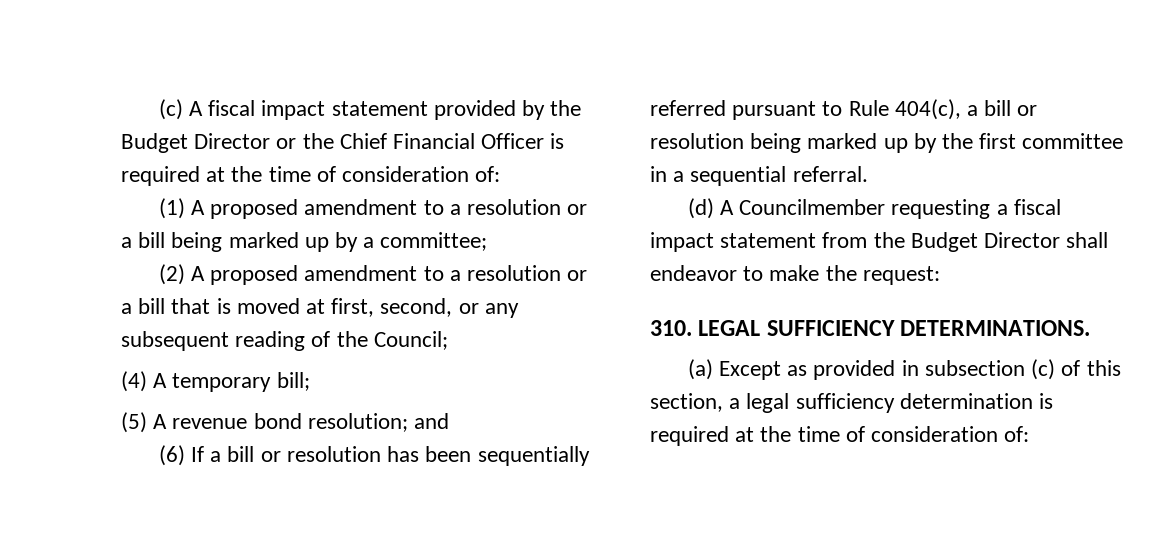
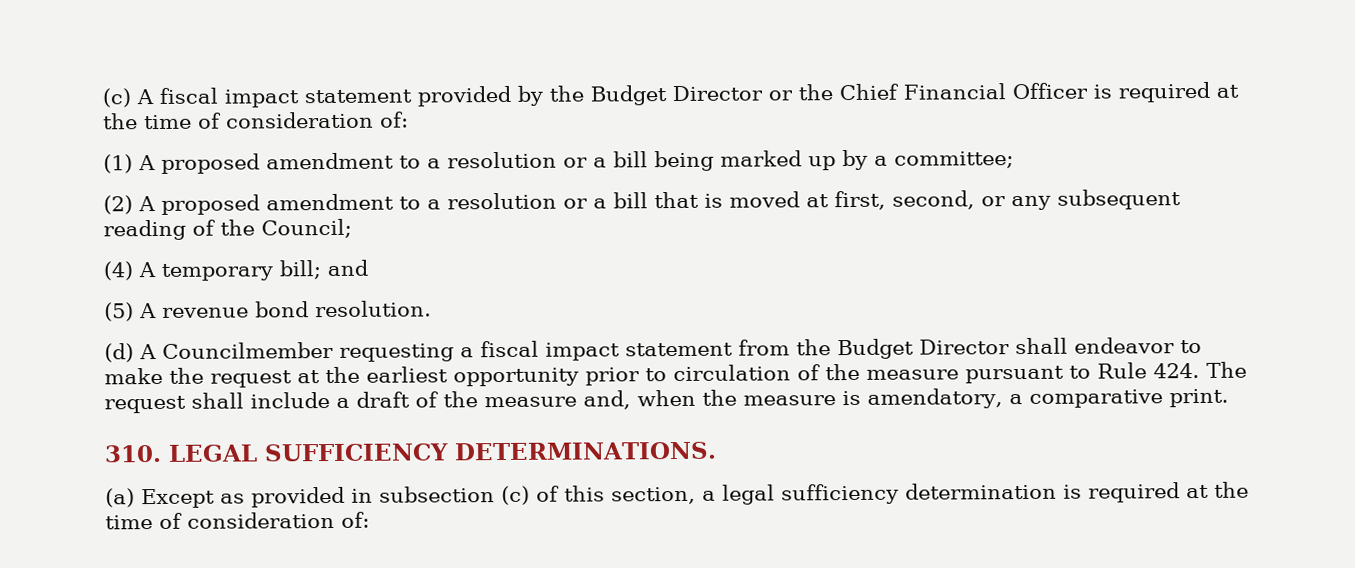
- (4) A temporary bill;
+ (4) A temporary bill; and
- (5) A revenue bond resolution; and
- (6) If a bill or resolution has been sequentially referred pursuant to Rule 404(c), a bill or resolution being marked up by the first committee in a sequential referral.
+ (5) A revenue bond resolution.
- (d) A Councilmember requesting a fiscal impact statement from the Budget Director shall endeavor to make the request:
+ (d) A Councilmember requesting a fiscal impact statement from the Budget Director shall endeavor to make the request at the earliest opportunity prior to circulation of the measure pursuant to Rule 424. The request shall include a draft of the measure and, when the measure is amendatory, a comparative print.

